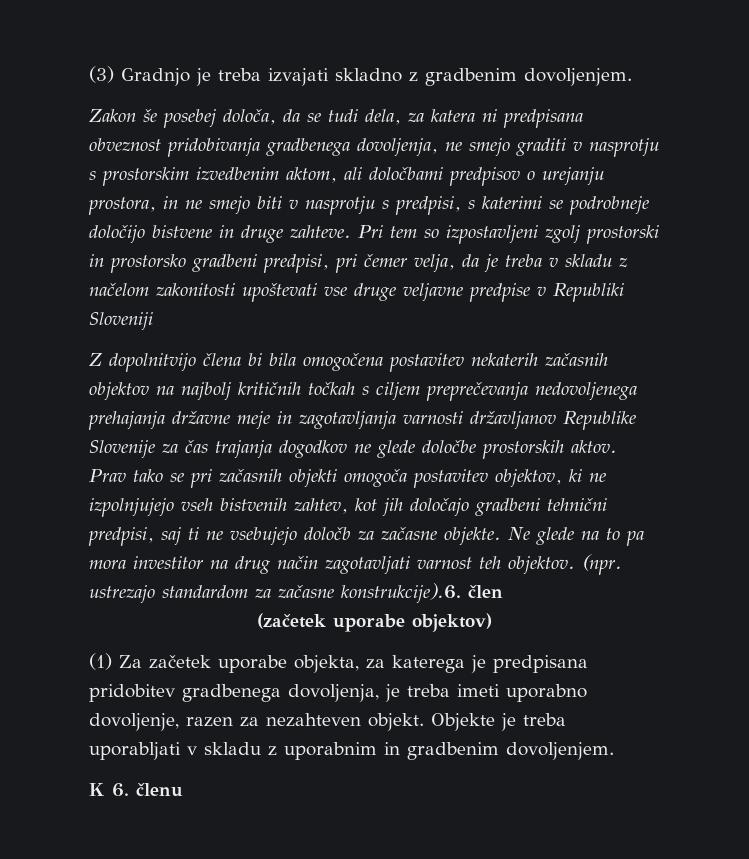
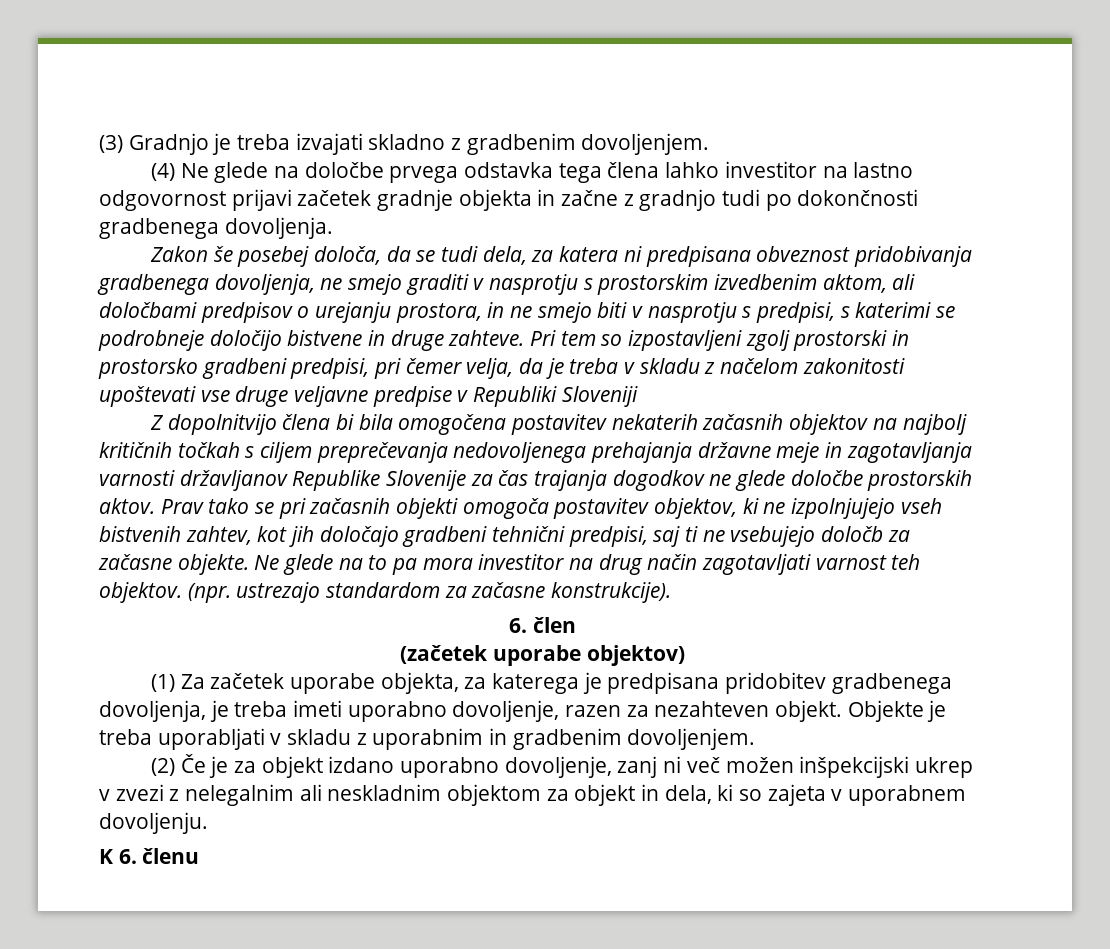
+ (4) Ne glede na določbe prvega odstavka tega člena lahko investitor na lastno odgovornost prijavi začetek gradnje objekta in začne z gradnjo tudi po dokončnosti gradbenega dovoljenja.
- (npr. ustrezajo standardom za začasne konstrukcije).6. člen
+ (npr. ustrezajo standardom za začasne konstrukcije).
+ 6. člen
+ (2) Če je za objekt izdano uporabno dovoljenje, zanj ni več možen inšpekcijski ukrep v zvezi z nelegalnim ali neskladnim objektom za objekt in dela, ki so zajeta v uporabnem dovoljenju.

